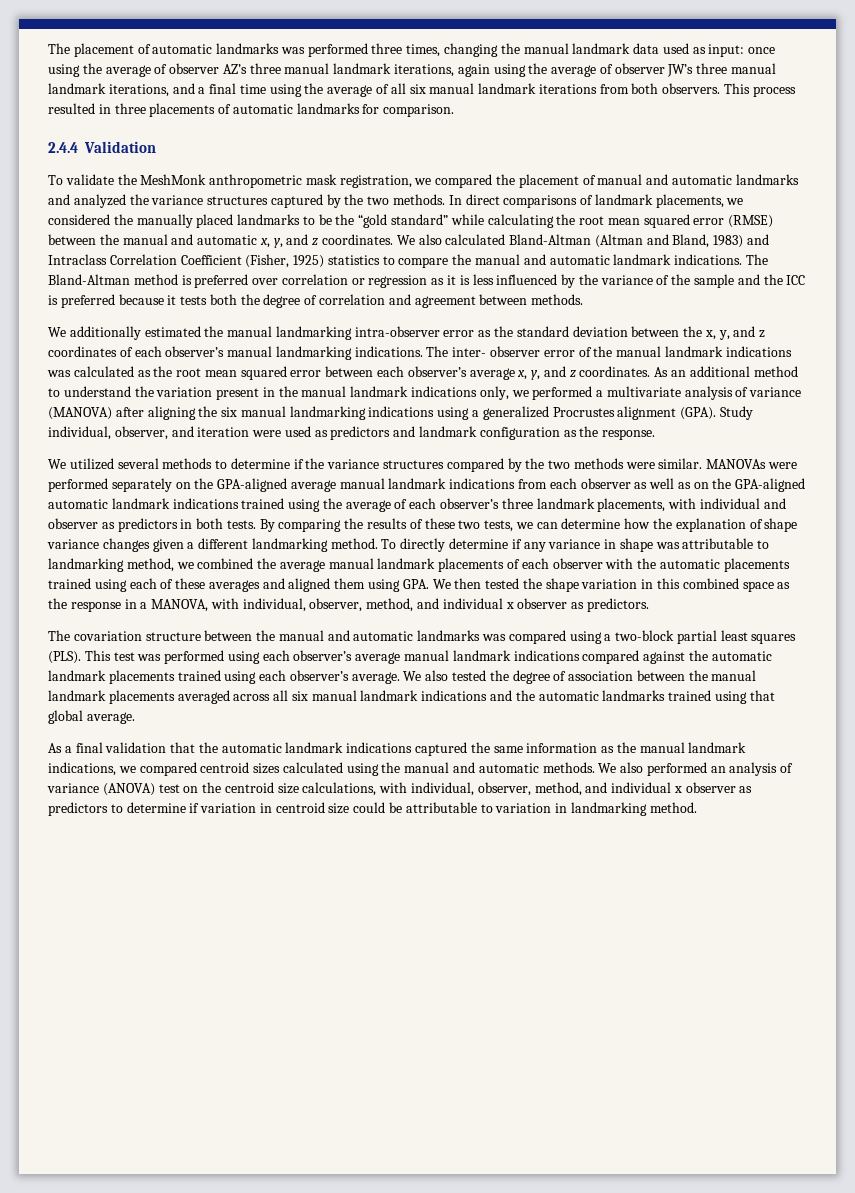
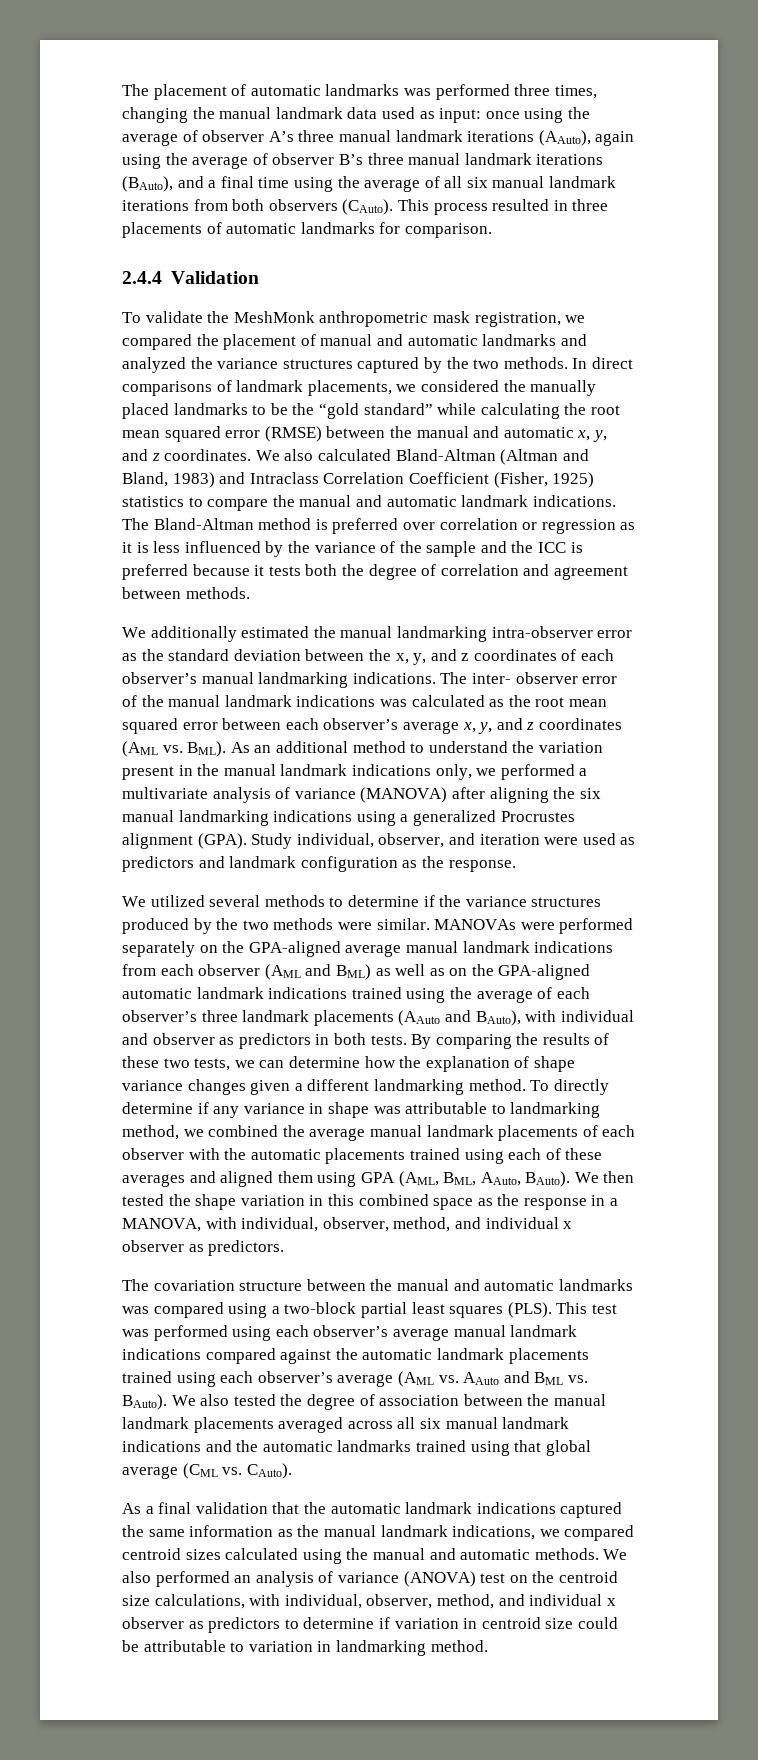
- The placement of automatic landmarks was performed three times, changing the manual landmark data used as input: once using the average of observer AZ’s three manual landmark iterations, again using the average of observer JW’s three manual landmark iterations, and a final time using the average of all six manual landmark iterations from both observers.
+ The placement of automatic landmarks was performed three times, changing the manual landmark data used as input: once using the average of observer A’s three manual landmark iterations (AAuto), again using the average of observer B’s three manual landmark iterations (BAuto), and a final time using the average of all six manual landmark iterations from both observers (CAuto).
- The inter- observer error of the manual landmark indications was calculated as the root mean squared error between each observer’s average x, y, and z coordinates.
+ The inter- observer error of the manual landmark indications was calculated as the root mean squared error between each observer’s average x, y, and z coordinates (AML vs. BML).
- We utilized several methods to determine if the variance structures compared by the two methods were similar.
+ We utilized several methods to determine if the variance structures produced by the two methods were similar.
- MANOVAs were performed separately on the GPA-aligned average manual landmark indications from each observer as well as on the GPA-aligned automatic landmark indications trained using the average of each observer’s three landmark placements, with individual and observer as predictors in both tests.
+ MANOVAs were performed separately on the GPA-aligned average manual landmark indications from each observer (AML and BML) as well as on the GPA-aligned automatic landmark indications trained using the average of each observer’s three landmark placements (AAuto and BAuto), with individual and observer as predictors in both tests.
- To directly determine if any variance in shape was attributable to landmarking method, we combined the average manual landmark placements of each observer with the automatic placements trained using each of these averages and aligned them using GPA. We then tested the shape variation in this combined space as the response in a MANOVA, with individual, observer, method, and individual x observer as predictors.
+ To directly determine if any variance in shape was attributable to landmarking method, we combined the average manual landmark placements of each observer with the automatic placements trained using each of these averages and aligned them using GPA (AML, BML, AAuto, BAuto). We then tested the shape variation in this combined space as the response in a MANOVA, with individual, observer, method, and individual x observer as predictors.
- This test was performed using each observer’s average manual landmark indications compared against the automatic landmark placements trained using each observer’s average.
+ This test was performed using each observer’s average manual landmark indications compared against the automatic landmark placements trained using each observer’s average (AML vs. AAuto and BML vs. BAuto).
- We also tested the degree of association between the manual landmark placements averaged across all six manual landmark indications and the automatic landmarks trained using that global average.
+ We also tested the degree of association between the manual landmark placements averaged across all six manual landmark indications and the automatic landmarks trained using that global average (CML vs. CAuto).

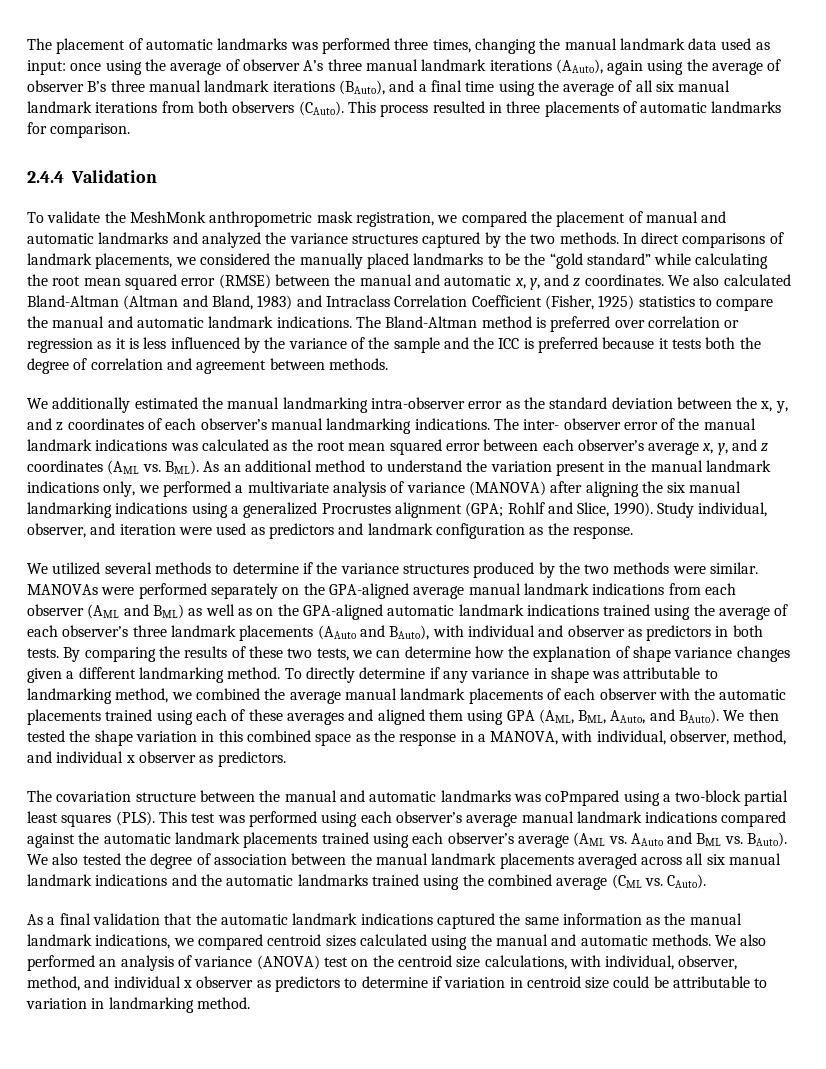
- As an additional method to understand the variation present in the manual landmark indications only, we performed a multivariate analysis of variance (MANOVA) after aligning the six manual landmarking indications using a generalized Procrustes alignment (GPA).
+ As an additional method to understand the variation present in the manual landmark indications only, we performed a multivariate analysis of variance (MANOVA) after aligning the six manual landmarking indications using a generalized Procrustes alignment (GPA; Rohlf and Slice, 1990).
- To directly determine if any variance in shape was attributable to landmarking method, we combined the average manual landmark placements of each observer with the automatic placements trained using each of these averages and aligned them using GPA (AML, BML, AAuto, BAuto).
+ To directly determine if any variance in shape was attributable to landmarking method, we combined the average manual landmark placements of each observer with the automatic placements trained using each of these averages and aligned them using GPA (AML, BML, AAuto, and BAuto).
- The covariation structure between the manual and automatic landmarks was compared using a two-block partial least squares (PLS).
+ The covariation structure between the manual and automatic landmarks was coPmpared using a two-block partial least squares (PLS).
- We also tested the degree of association between the manual landmark placements averaged across all six manual landmark indications and the automatic landmarks trained using that global average (CML vs. CAuto).
+ We also tested the degree of association between the manual landmark placements averaged across all six manual landmark indications and the automatic landmarks trained using the combined average (CML vs. CAuto).

